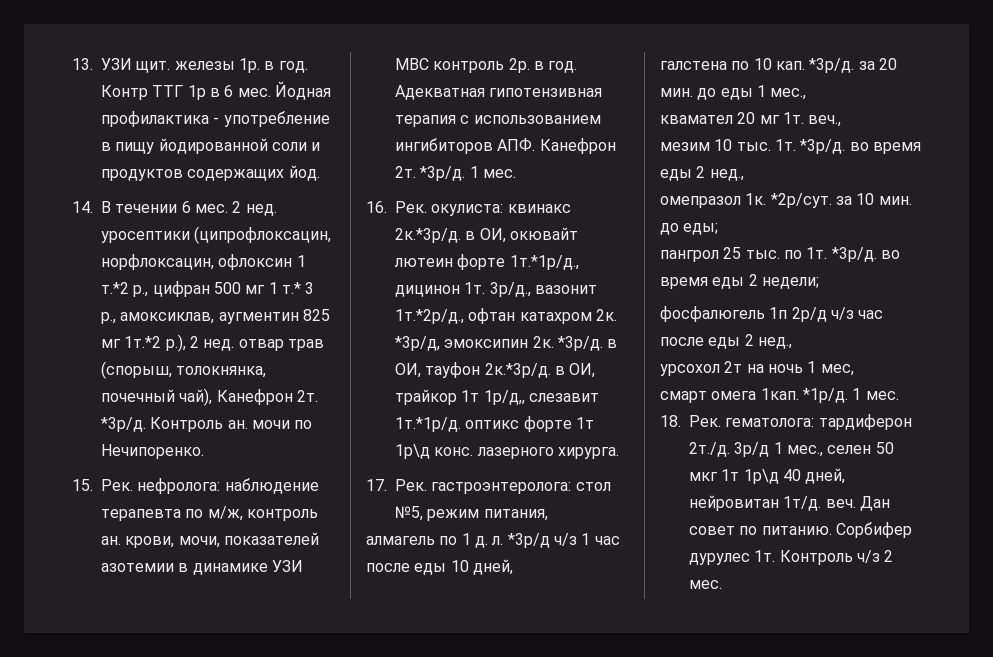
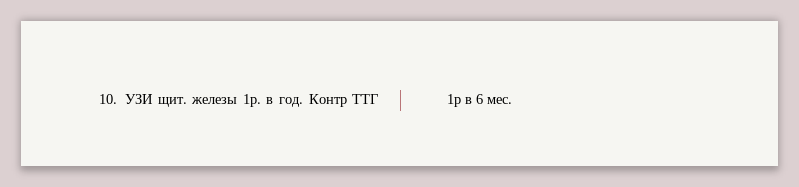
- 13. УЗИ щит. железы 1р. в год.
+ 10. УЗИ щит. железы 1р. в год.
- Йодная профилактика - употребление в пищу йодированной соли и продуктов содержащих йод.
- 14. В течении 6 мес. 2 нед. уросептики (ципрофлоксацин, норфлоксацин, офлоксин 1 т.*2 р., цифран 500 мг 1 т.* 3 р., амоксиклав, аугментин 825 мг 1т.*2 р.), 2 нед. отвар трав (спорыш, толокнянка, почечный чай), Канефрон 2т. *3р/д. Контроль ан. мочи по Нечипоренко.
- 15. Рек. нефролога: наблюдение терапевта по м/ж, контроль ан. крови, мочи, показателей азотемии в динамике УЗИ МВС контроль 2р. в год. Адекватная гипотензивная терапия с использованием ингибиторов АПФ. Канефрон 2т. *3р/д. 1 мес.
- 16. Рек. окулиста: квинакс 2к.*3р/д. в ОИ, окювайт лютеин форте 1т.*1р/д., дицинон 1т. 3р/д., вазонит 1т.*2р/д., офтан катахром 2к. *3р/д, эмоксипин 2к. *3р/д. в ОИ, тауфон 2к.*3р/д. в ОИ, трайкор 1т 1р/д,, слезавит 1т.*1р/д. оптикс форте 1т 1р\д конс. лазерного хирурга.
- 17. Рек. гастроэнтеролога: стол №5, режим питания,
- алмагель по 1 д. л. *3р/д ч/з 1 час после еды 10 дней,
- галстена по 10 кап. *3р/д. за 20 мин. до еды 1 мес.,
- квамател 20 мг 1т. веч.,
- мезим 10 тыс. 1т. *3р/д. во время еды 2 нед.,
- омепразол 1к. *2р/сут. за 10 мин. до еды;
- пангрол 25 тыс. по 1т. *3р/д. во время еды 2 недели;
- фосфалюгель 1п 2р/д ч/з час после еды 2 нед.,
- урсохол 2т на ночь 1 мес,
- смарт омега 1кап. *1р/д. 1 мес.
- 18. Рек. гематолога: тардиферон 2т./д. 3р/д 1 мес., селен 50 мкг 1т 1р\д 40 дней, нейровитан 1т/д. веч. Дан совет по питанию. Сорбифер дурулес 1т. Контроль ч/з 2 мес.

